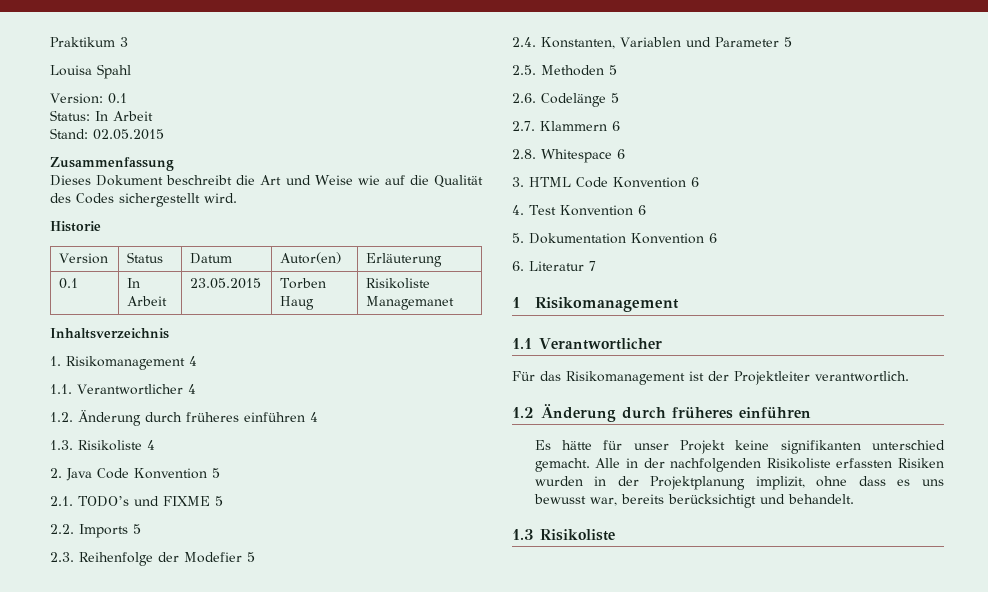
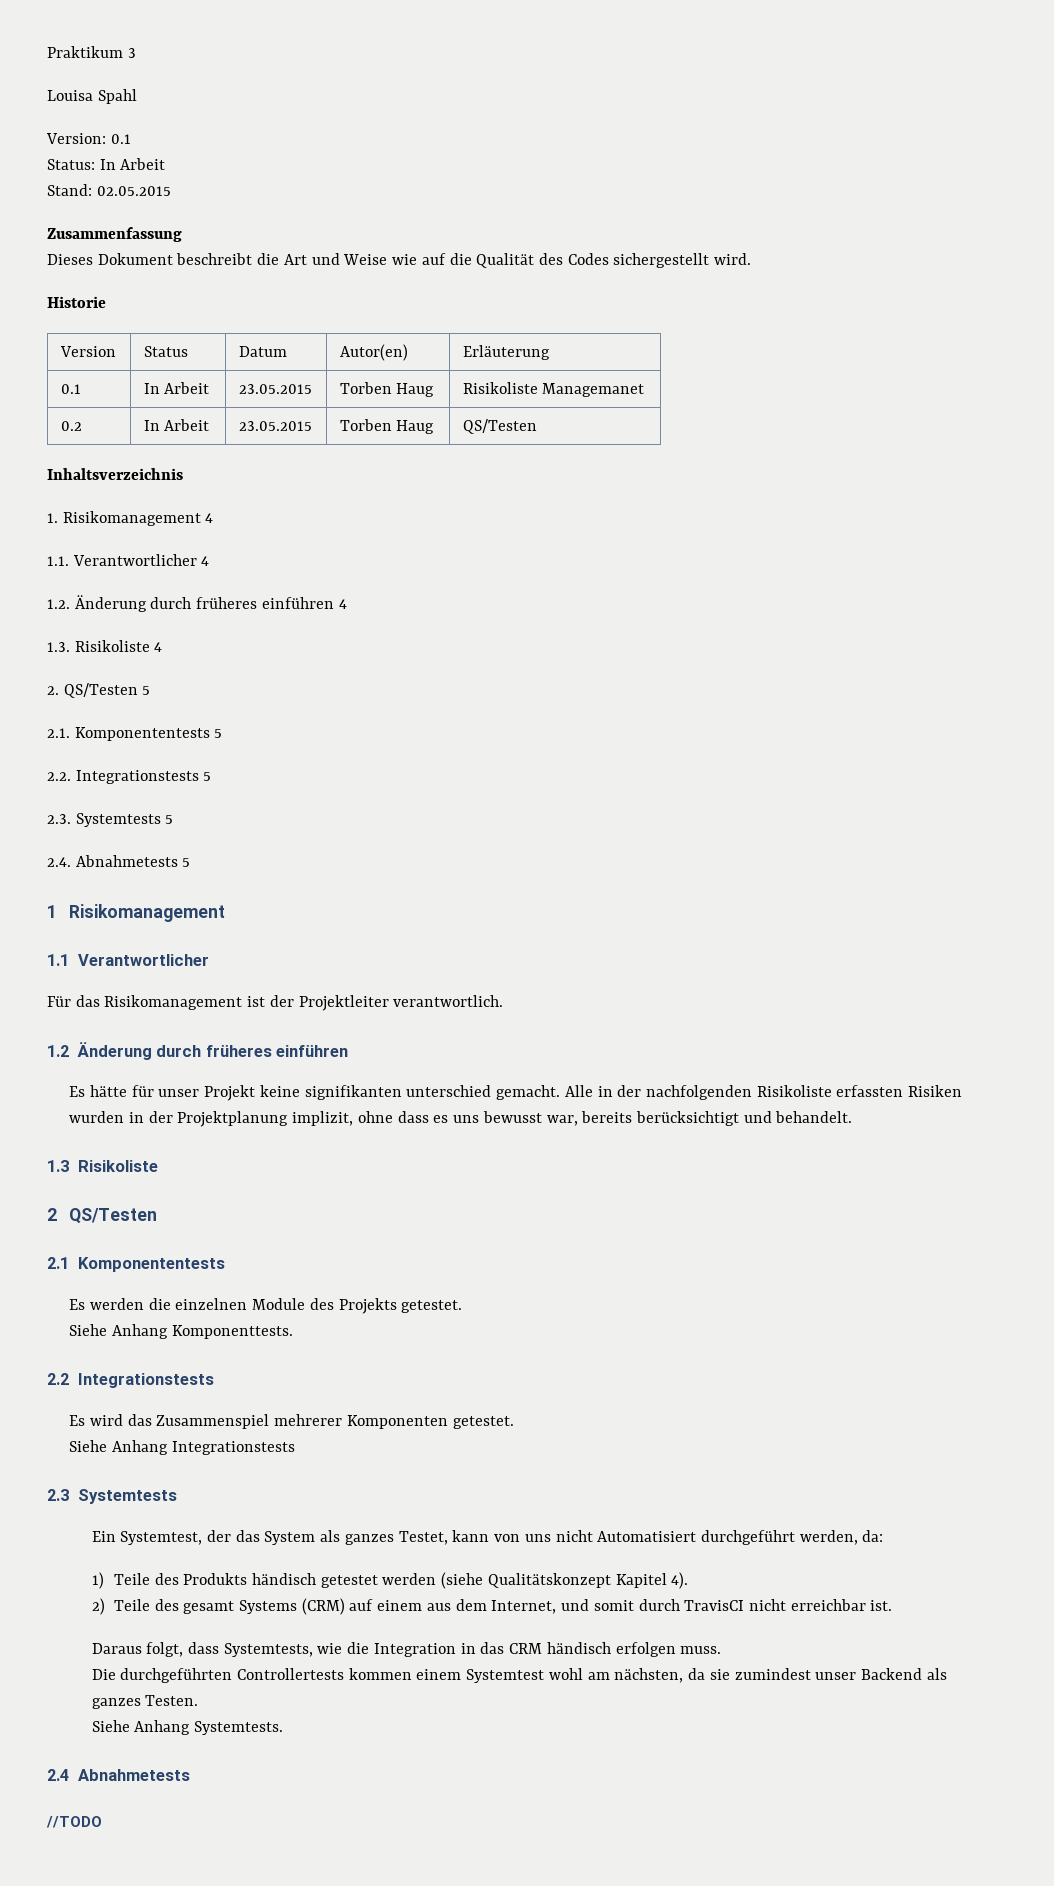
+ 0.2 | In Arbeit | 23.05.2015 | Torben Haug | QS/Testen
- 2. Java Code Konvention 5
+ 2. QS/Testen 5
- 2.1. TODO’s und FIXME 5
+ 2.1. Komponententests 5
- 2.2. Imports 5
+ 2.2. Integrationstests 5
- 2.3. Reihenfolge der Modefier 5
+ 2.3. Systemtests 5
- 2.4. Konstanten, Variablen und Parameter 5
- 2.5. Methoden 5
- 2.6. Codelänge 5
- 2.7. Klammern 6
- 2.8. Whitespace 6
- 3. HTML Code Konvention 6
- 4. Test Konvention 6
- 5. Dokumentation Konvention 6
- 6. Literatur 7
+ 2.4. Abnahmetests 5
+ 2 QS/Testen
+ 2.1 Komponententests
+ Es werden die einzelnen Module des Projekts getestet.
+ Siehe Anhang Komponenttests.
+ 2.2 Integrationstests
+ Es wird das Zusammenspiel mehrerer Komponenten getestet.
+ Siehe Anhang Integrationstests
+ 2.3 Systemtests
+ Ein Systemtest, der das System als ganzes Testet, kann von uns nicht Automatisiert durchgeführt werden, da:
+ 1) Teile des Produkts händisch getestet werden (siehe Qualitätskonzept Kapitel 4).
+ 2) Teile des gesamt Systems (CRM) auf einem aus dem Internet, und somit durch TravisCI nicht erreichbar ist.
+ Daraus folgt, dass Systemtests, wie die Integration in das CRM händisch erfolgen muss.
+ Die durchgeführten Controllertests kommen einem Systemtest wohl am nächsten, da sie zumindest unser Backend als ganzes Testen.
+ Siehe Anhang Systemtests.
+ 2.4 Abnahmetests
+ //TODO

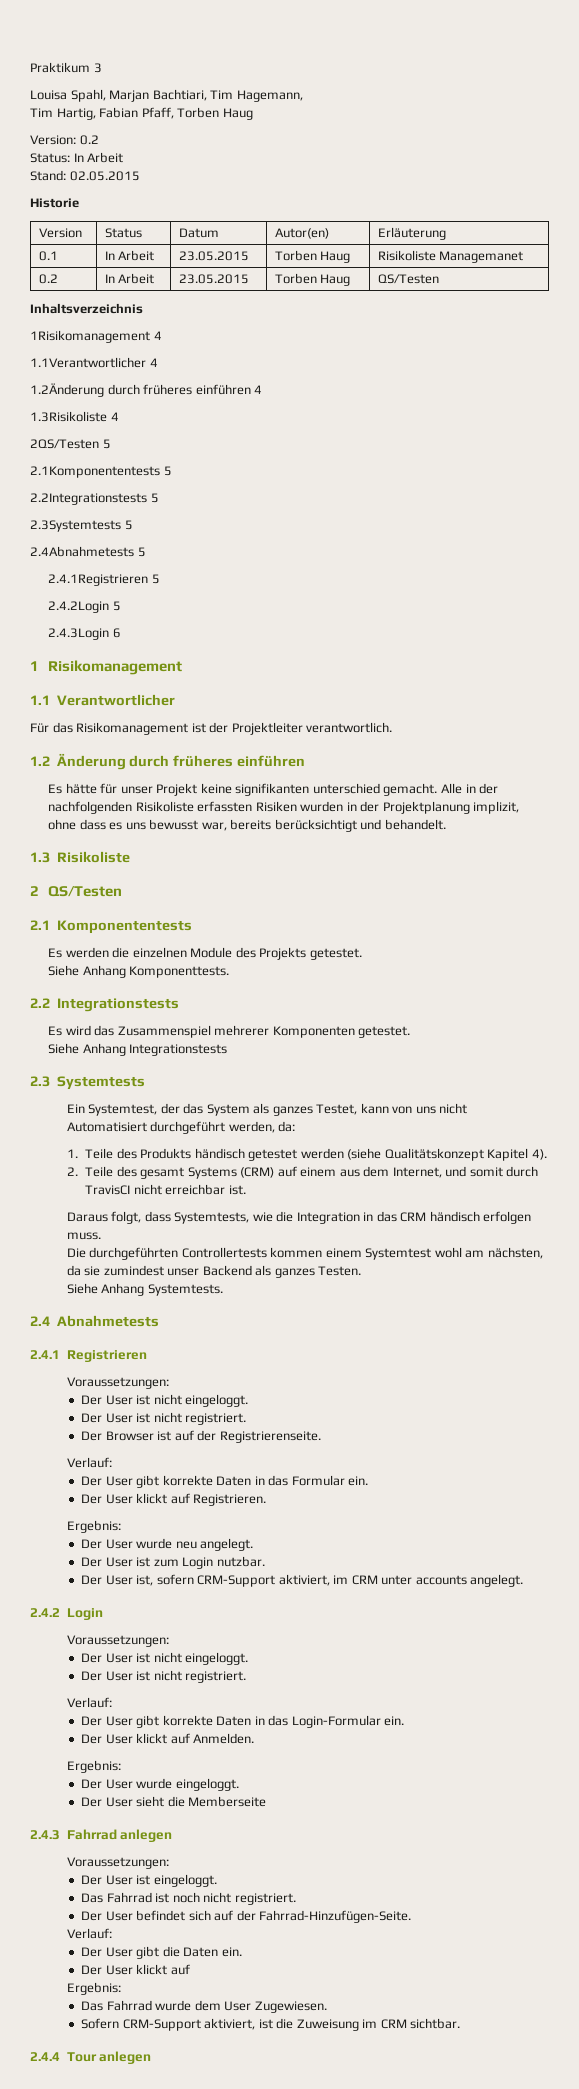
- Louisa Spahl
+ Louisa Spahl, Marjan Bachtiari, Tim Hagemann,
+ Tim Hartig, Fabian Pfaff, Torben Haug
- Version: 0.1
+ Version: 0.2
- Zusammenfassung
- Dieses Dokument beschreibt die Art und Weise wie auf die Qualität des Codes sichergestellt wird.
- 1. Risikomanagement 4
- 1.1. Verantwortlicher 4
- 1.2. Änderung durch früheres einführen 4
+ 1Risikomanagement 4
+ 1.1Verantwortlicher 4
+ 1.2Änderung durch früheres einführen 4
- 1.3. Risikoliste 4
- 2. QS/Testen 5
- 2.1. Komponententests 5
- 2.2. Integrationstests 5
- 2.3. Systemtests 5
- 2.4. Abnahmetests 5
+ 1.3Risikoliste 4
+ 2QS/Testen 5
+ 2.1Komponententests 5
+ 2.2Integrationstests 5
+ 2.3Systemtests 5
+ 2.4Abnahmetests 5
+ 2.4.1Registrieren 5
+ 2.4.2Login 5
+ 2.4.3Login 6
- 1) Teile des Produkts händisch getestet werden (siehe Qualitätskonzept Kapitel 4).
+ 1. Teile des Produkts händisch getestet werden (siehe Qualitätskonzept Kapitel 4).
- 2) Teile des gesamt Systems (CRM) auf einem aus dem Internet, und somit durch TravisCI nicht erreichbar ist.
+ 2. Teile des gesamt Systems (CRM) auf einem aus dem Internet, und somit durch TravisCI nicht erreichbar ist.
- //TODO
+ 2.4.1 Registrieren
+ Voraussetzungen:
+ Der User ist nicht eingeloggt.
+ Der User ist nicht registriert.
+ Der Browser ist auf der Registrierenseite.
+ Verlauf:
+ Der User gibt korrekte Daten in das Formular ein.
+ Der User klickt auf Registrieren.
+ Ergebnis:
+ Der User wurde neu angelegt.
+ Der User ist zum Login nutzbar.
+ Der User ist, sofern CRM-Support aktiviert, im CRM unter accounts angelegt.
+ 2.4.2 Login
+ Voraussetzungen:
+ Der User ist nicht eingeloggt.
+ Der User ist nicht registriert.
+ Verlauf:
+ Der User gibt korrekte Daten in das Login-Formular ein.
+ Der User klickt auf Anmelden.
+ Ergebnis:
+ Der User wurde eingeloggt.
+ Der User sieht die Memberseite
+ 2.4.3 Fahrrad anlegen
+ Voraussetzungen:
+ Der User ist eingeloggt.
+ Das Fahrrad ist noch nicht registriert.
+ Der User befindet sich auf der Fahrrad-Hinzufügen-Seite.
+ Verlauf:
+ Der User gibt die Daten ein.
+ Der User klickt auf
+ Ergebnis:
+ Das Fahrrad wurde dem User Zugewiesen.
+ Sofern CRM-Support aktiviert, ist die Zuweisung im CRM sichtbar.
+ 2.4.4 Tour anlegen

